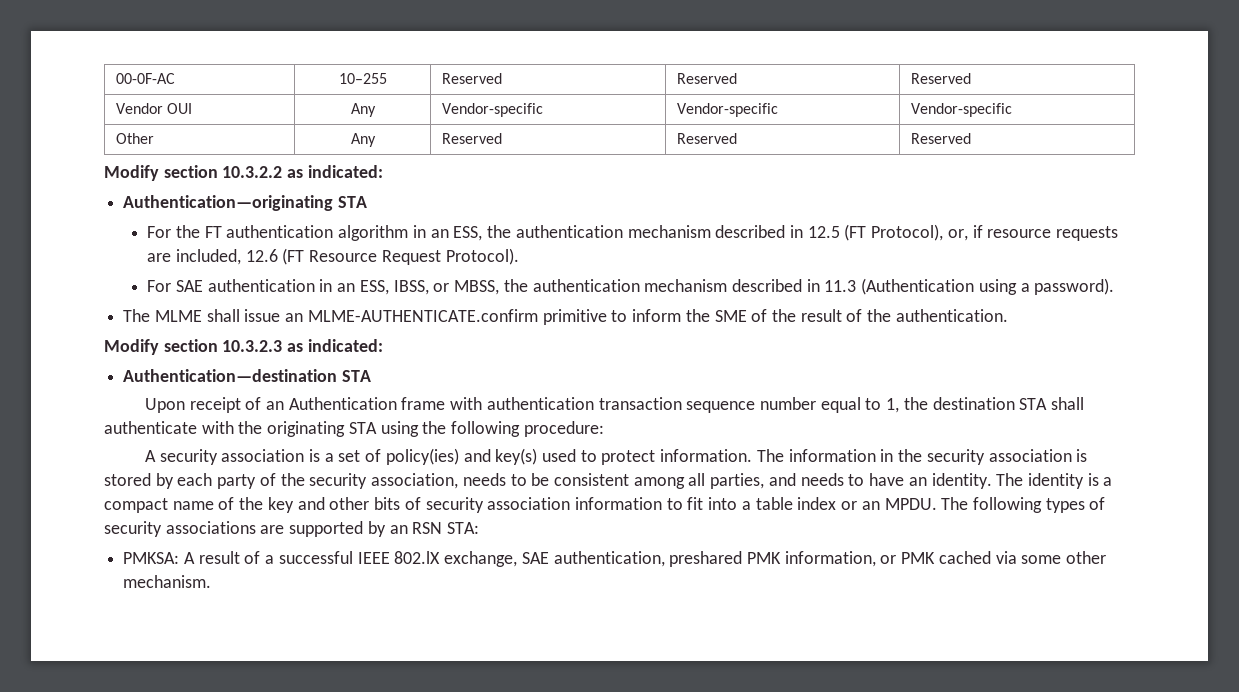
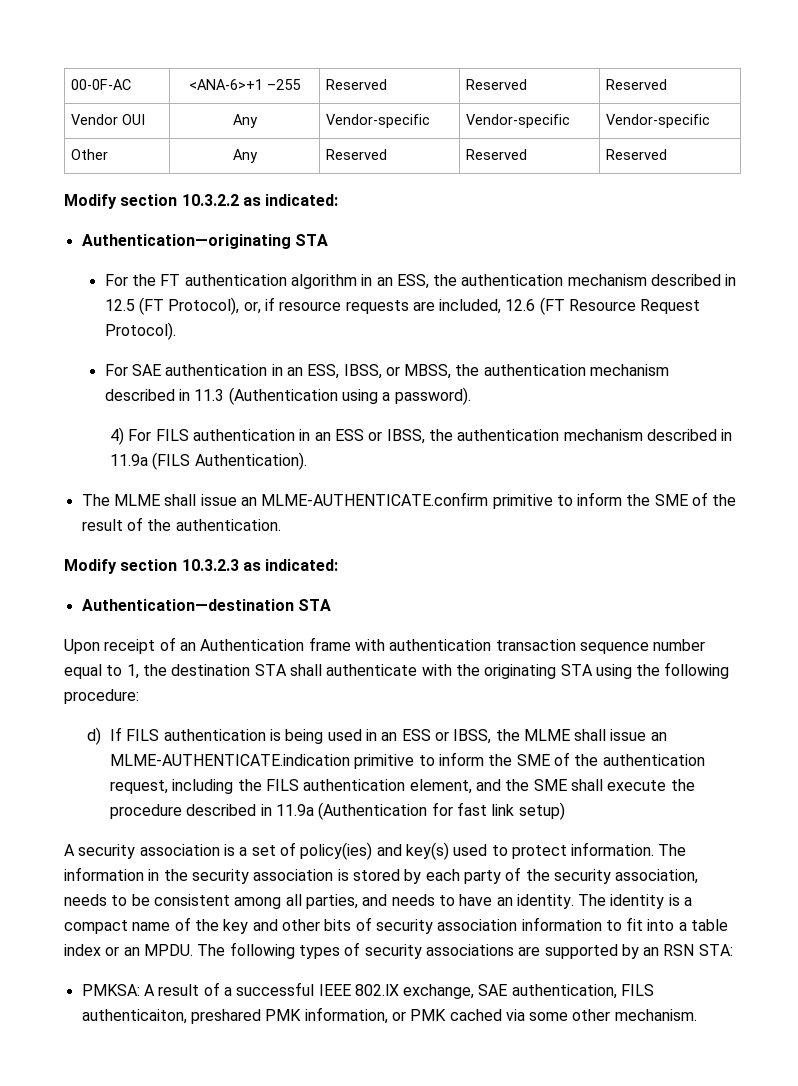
- 00-0F-AC | 10–255 | Reserved | Reserved | Reserved
+ 00-0F-AC | <ANA-6>+1 –255 | Reserved | Reserved | Reserved
+ 4) For FILS authentication in an ESS or IBSS, the authentication mechanism described in 11.9a (FILS Authentication).
+ d) If FILS authentication is being used in an ESS or IBSS, the MLME shall issue an MLME-AUTHENTICATE.indication primitive to inform the SME of the authentication request, including the FILS authentication element, and the SME shall execute the procedure described in 11.9a (Authentication for fast link setup)
- PMKSA: A result of a successful IEEE 802.lX exchange, SAE authentication, preshared PMK information, or PMK cached via some other mechanism.
+ PMKSA: A result of a successful IEEE 802.lX exchange, SAE authentication, FILS authenticaiton, preshared PMK information, or PMK cached via some other mechanism.

